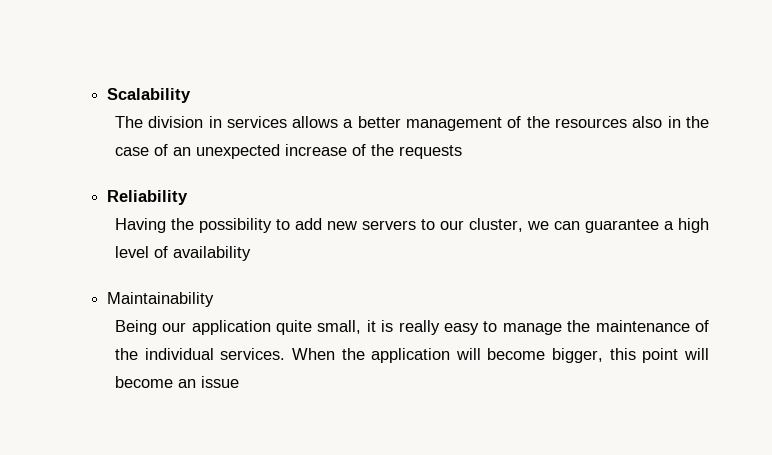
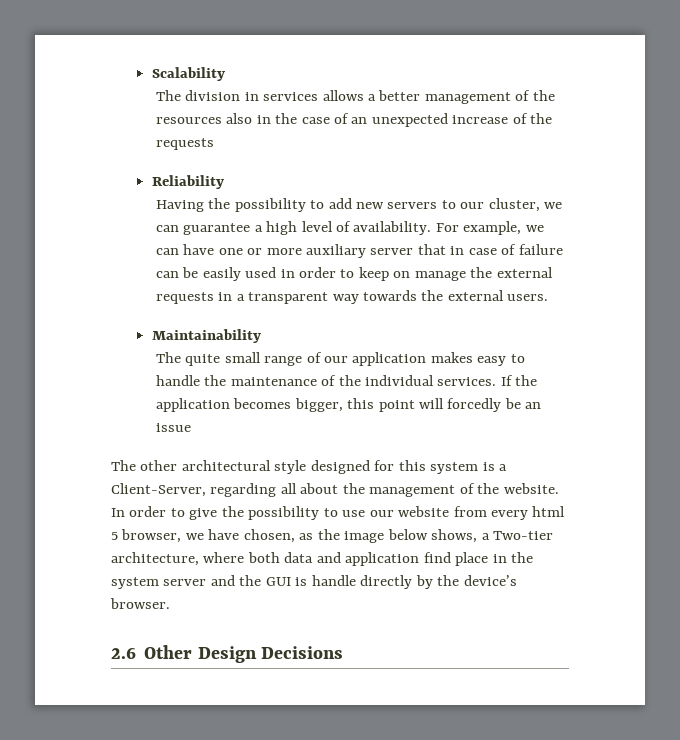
- Having the possibility to add new servers to our cluster, we can guarantee a high level of availability
+ Having the possibility to add new servers to our cluster, we can guarantee a high level of availability. For example, we can have one or more auxiliary server that in case of failure can be easily used in order to keep on manage the external requests in a transparent way towards the external users.
  Maintainability
- Being our application quite small, it is really easy to manage the maintenance of the individual services.
+ The quite small range of our application makes easy to handle the maintenance of the individual services.
- When the application will become bigger, this point will become an issue
+ If the application becomes bigger, this point will forcedly be an issue
+ The other architectural style designed for this system is a Client-Server, regarding all about the management of the website. In order to give the possibility to use our website from every html 5 browser, we have chosen, as the image below shows, a Two-tier architecture, where both data and application find place in the system server and the GUI is handle directly by the device’s browser.
+ 2.6 Other Design Decisions

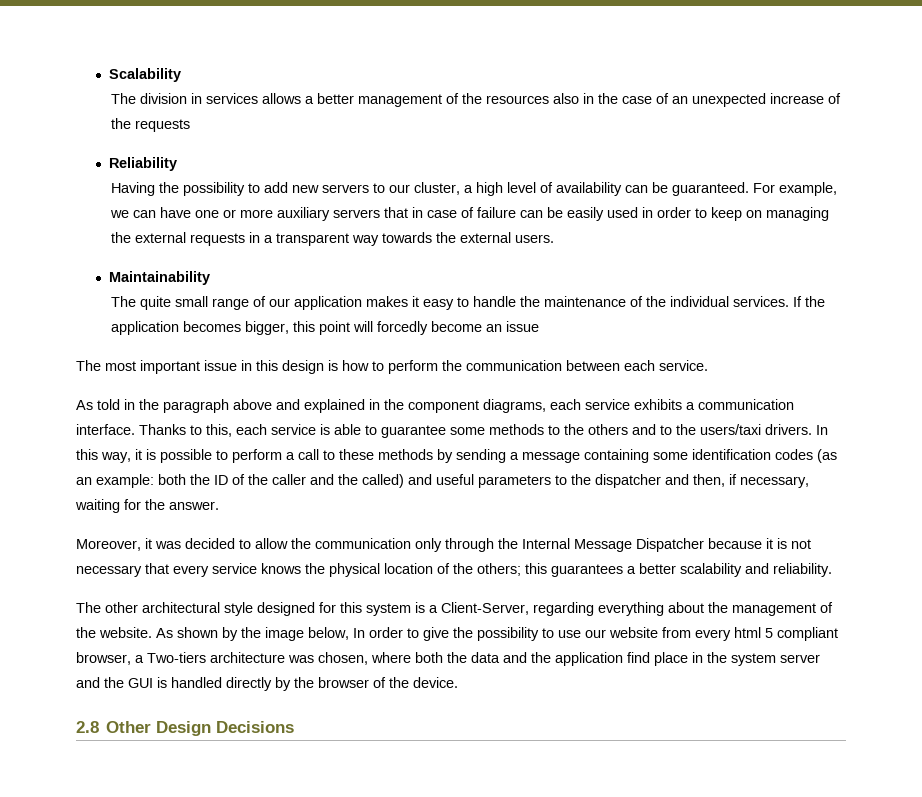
- Having the possibility to add new servers to our cluster, we can guarantee a high level of availability.
+ Having the possibility to add new servers to our cluster, a high level of availability can be guaranteed.
- For example, we can have one or more auxiliary server that in case of failure can be easily used in order to keep on manage the external requests in a transparent way towards the external users.
+ For example, we can have one or more auxiliary servers that in case of failure can be easily used in order to keep on managing the external requests in a transparent way towards the external users.
- The quite small range of our application makes easy to handle the maintenance of the individual services.
+ The quite small range of our application makes it easy to handle the maintenance of the individual services.
- If the application becomes bigger, this point will forcedly be an issue
+ If the application becomes bigger, this point will forcedly become an issue
+ The most important issue in this design is how to perform the communication between each service.
+ As told in the paragraph above and explained in the component diagrams, each service exhibits a communication interface. Thanks to this, each service is able to guarantee some methods to the others and to the users/taxi drivers. In this way, it is possible to perform a call to these methods by sending a message containing some identification codes (as an example: both the ID of the caller and the called) and useful parameters to the dispatcher and then, if necessary, waiting for the answer.
+ Moreover, it was decided to allow the communication only through the Internal Message Dispatcher because it is not necessary that every service knows the physical location of the others; this guarantees a better scalability and reliability.
- The other architectural style designed for this system is a Client-Server, regarding all about the management of the website.
+ The other architectural style designed for this system is a Client-Server, regarding everything about the management of the website.
- In order to give the possibility to use our website from every html 5 browser, we have chosen, as the image below shows, a Two-tier architecture, where both data and application find place in the system server and the GUI is handle directly by the device’s browser.
- 2.6 Other Design Decisions
+ As shown by the image below, In order to give the possibility to use our website from every html 5 compliant browser, a Two-tiers architecture was chosen, where both the data and the application find place in the system server and the GUI is handled directly by the browser of the device.
+ 2.8 Other Design Decisions

